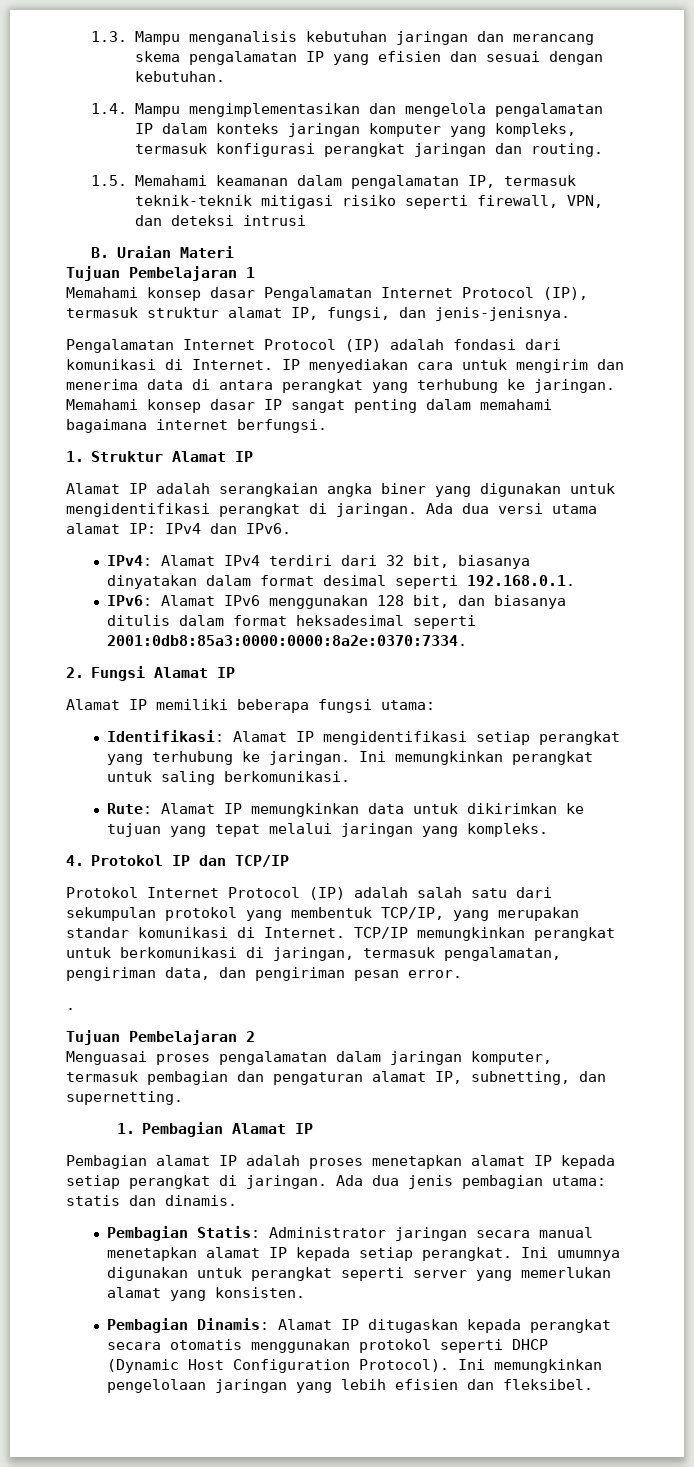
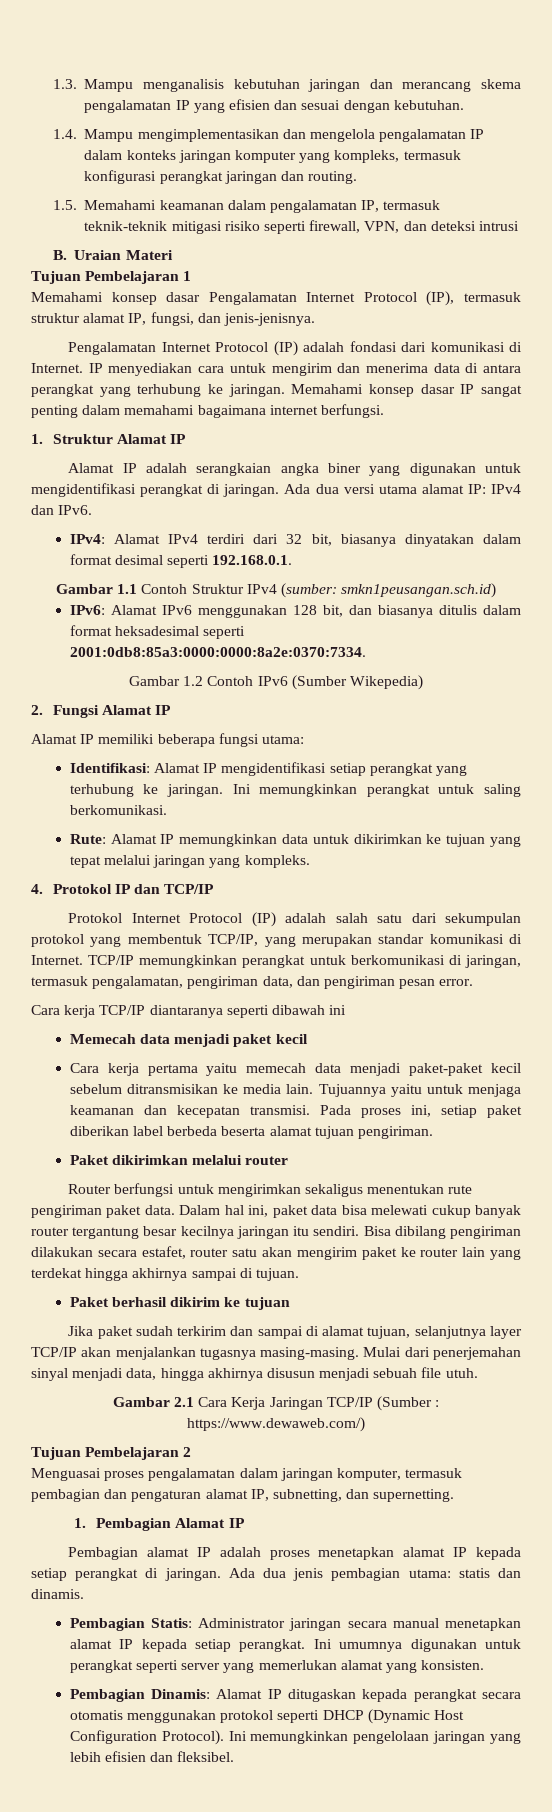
+ Gambar 1.1 Contoh Struktur IPv4 (sumber: smkn1peusangan.sch.id)
+ Gambar 1.2 Contoh IPv6 (Sumber Wikepedia)
- .
+ Cara kerja TCP/IP diantaranya seperti dibawah ini
+ Memecah data menjadi paket kecil
+ Cara kerja pertama yaitu memecah data menjadi paket-paket kecil sebelum ditransmisikan ke media lain. Tujuannya yaitu untuk menjaga keamanan dan kecepatan transmisi. Pada proses ini, setiap paket diberikan label berbeda beserta alamat tujuan pengiriman.
+ Paket dikirimkan melalui router
+ Router berfungsi untuk mengirimkan sekaligus menentukan rute pengiriman paket data. Dalam hal ini, paket data bisa melewati cukup banyak router tergantung besar kecilnya jaringan itu sendiri. Bisa dibilang pengiriman dilakukan secara estafet, router satu akan mengirim paket ke router lain yang terdekat hingga akhirnya sampai di tujuan.
+ Paket berhasil dikirim ke tujuan
+ Jika paket sudah terkirim dan sampai di alamat tujuan, selanjutnya layer TCP/IP akan menjalankan tugasnya masing-masing. Mulai dari penerjemahan sinyal menjadi data, hingga akhirnya disusun menjadi sebuah file utuh.
+ Gambar 2.1 Cara Kerja Jaringan TCP/IP (Sumber : https://www.dewaweb.com/)

